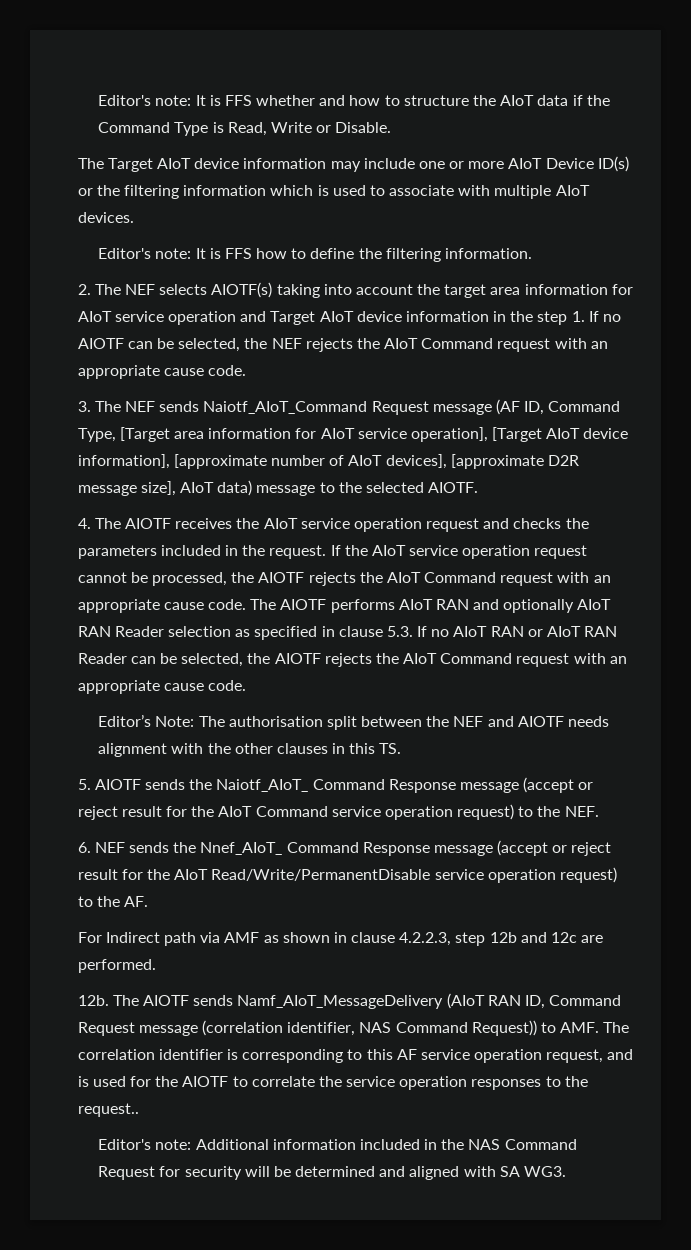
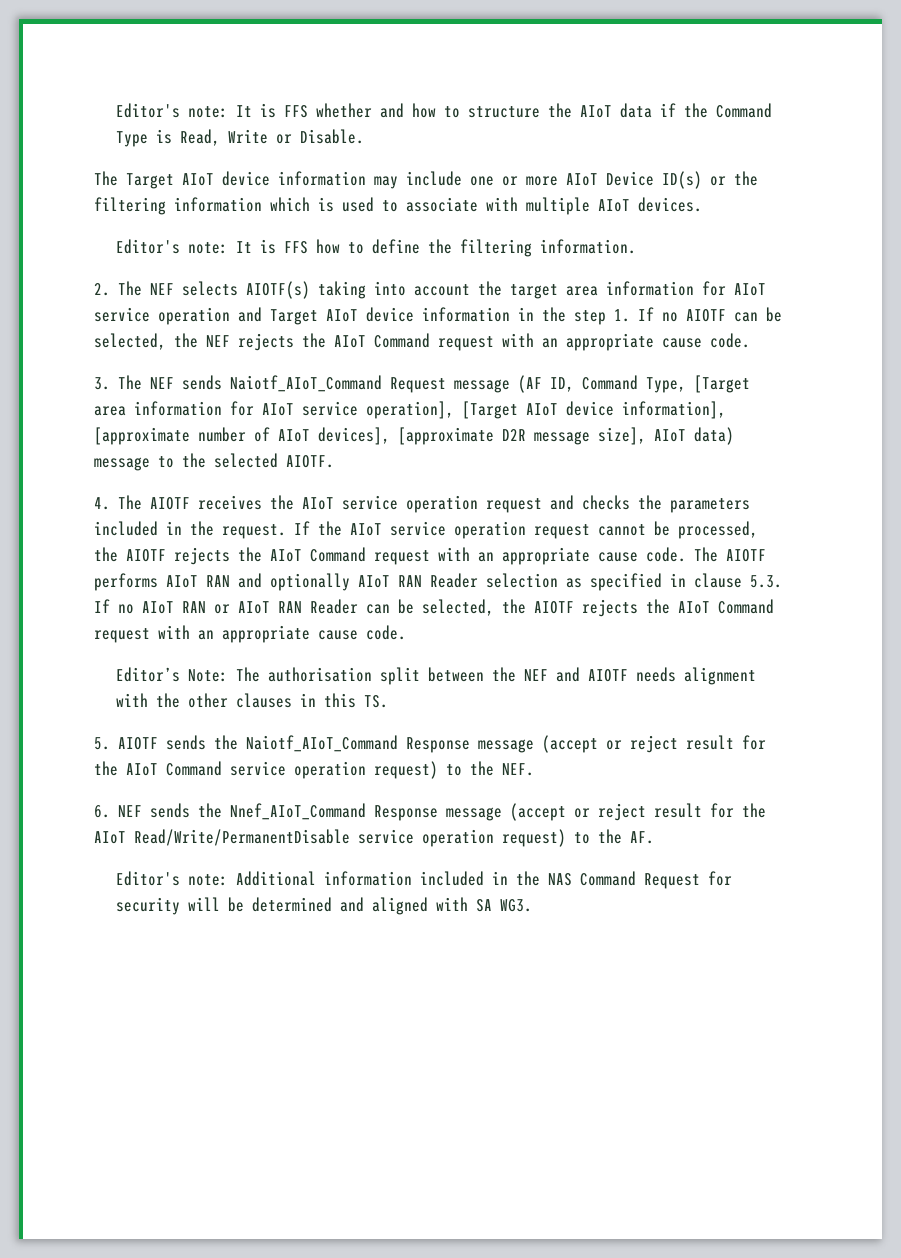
- 5. AIOTF sends the Naiotf_AIoT_ Command Response message (accept or reject result for the AIoT Command service operation request) to the NEF.
+ 5. AIOTF sends the Naiotf_AIoT_Command Response message (accept or reject result for the AIoT Command service operation request) to the NEF.
- 6. NEF sends the Nnef_AIoT_ Command Response message (accept or reject result for the AIoT Read/Write/PermanentDisable service operation request) to the AF.
+ 6. NEF sends the Nnef_AIoT_Command Response message (accept or reject result for the AIoT Read/Write/PermanentDisable service operation request) to the AF.
- For Indirect path via AMF as shown in clause 4.2.2.3, step 12b and 12c are performed.
- 12b. The AIOTF sends Namf_AIoT_MessageDelivery (AIoT RAN ID, Command Request message (correlation identifier, NAS Command Request)) to AMF. The correlation identifier is corresponding to this AF service operation request, and is used for the AIOTF to correlate the service operation responses to the request..

